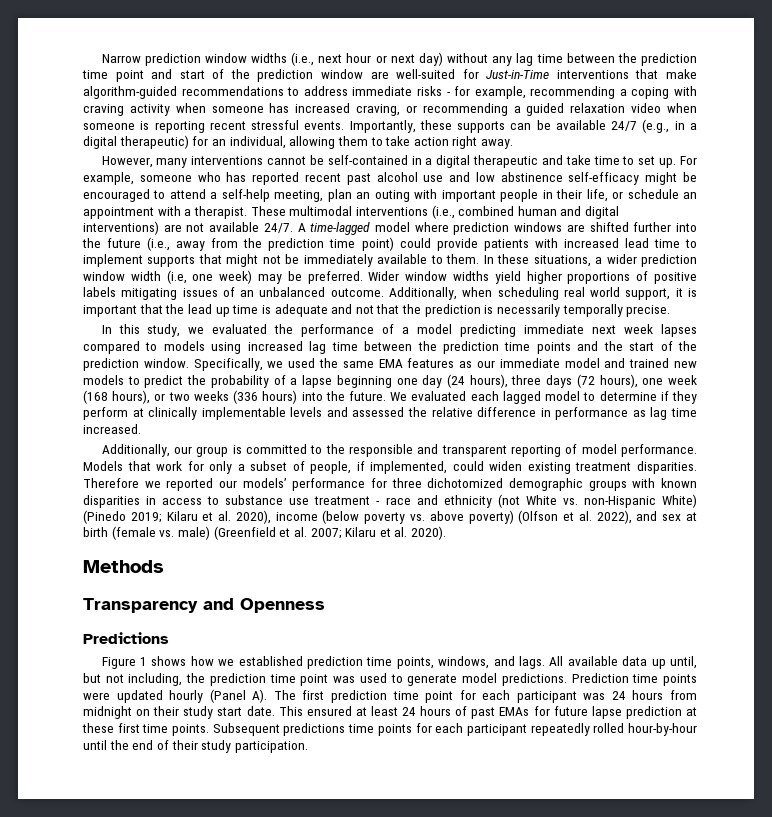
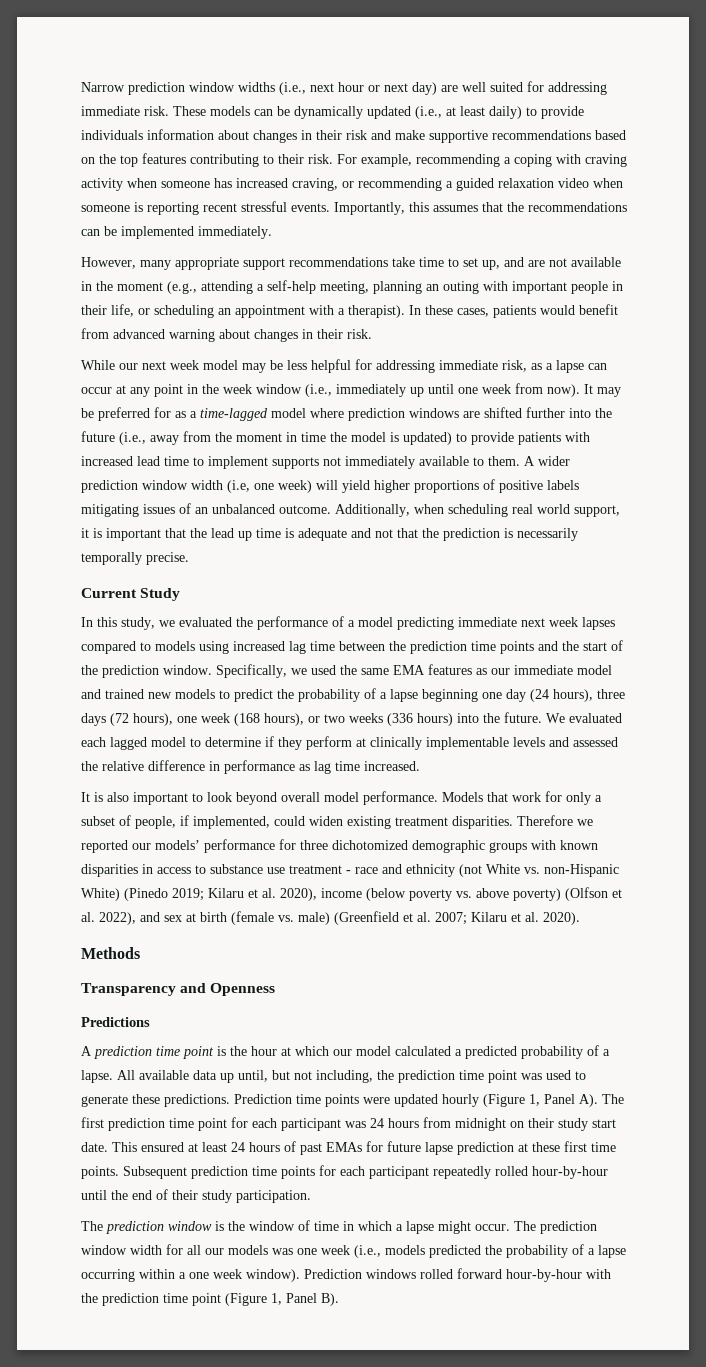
- Narrow prediction window widths (i.e., next hour or next day) without any lag time between the prediction time point and start of the prediction window are well-suited for Just-in-Time interventions that make algorithm-guided recommendations to address immediate risks - for example, recommending a coping with craving activity when someone has increased craving, or recommending a guided relaxation video when someone is reporting recent stressful events.
+ Narrow prediction window widths (i.e., next hour or next day) are well suited for addressing immediate risk. These models can be dynamically updated (i.e., at least daily) to provide individuals information about changes in their risk and make supportive recommendations based on the top features contributing to their risk. For example, recommending a coping with craving activity when someone has increased craving, or recommending a guided relaxation video when someone is reporting recent stressful events.
- Importantly, these supports can be available 24/7 (e.g., in a digital therapeutic) for an individual, allowing them to take action right away.
- However, many interventions cannot be self-contained in a digital therapeutic and take time to set up. For example, someone who has reported recent past alcohol use and low abstinence self-efficacy might be encouraged to attend a self-help meeting, plan an outing with important people in their life, or schedule an appointment with a therapist. These multimodal interventions (i.e., combined human and digital interventions) are not available 24/7. A time-lagged model where prediction windows are shifted further into the future (i.e., away from the prediction time point) could provide patients with increased lead time to implement supports that might not be immediately available to them. In these situations, a wider prediction window width (i.e, one week) may be preferred. Wider window widths yield higher proportions of positive labels mitigating issues of an unbalanced outcome.
+ Importantly, this assumes that the recommendations can be implemented immediately.
+ However, many appropriate support recommendations take time to set up, and are not available in the moment (e.g., attending a self-help meeting, planning an outing with important people in their life, or scheduling an appointment with a therapist). In these cases, patients would benefit from advanced warning about changes in their risk.
+ While our next week model may be less helpful for addressing immediate risk, as a lapse can occur at any point in the week window (i.e., immediately up until one week from now). It may be preferred for as a time-lagged model where prediction windows are shifted further into the future (i.e., away from the moment in time the model is updated) to provide patients with increased lead time to implement supports not immediately available to them. A wider prediction window width (i.e, one week) will yield higher proportions of positive labels mitigating issues of an unbalanced outcome.
+ Current Study
- Additionally, our group is committed to the responsible and transparent reporting of model performance.
+ It is also important to look beyond overall model performance.
- Figure 1 shows how we established prediction time points, windows, and lags.
+ A prediction time point is the hour at which our model calculated a predicted probability of a lapse.
- All available data up until, but not including, the prediction time point was used to generate model predictions.
+ All available data up until, but not including, the prediction time point was used to generate these predictions.
- Prediction time points were updated hourly (Panel A). The first prediction time point for each participant was 24 hours from midnight on their study start date.
+ Prediction time points were updated hourly (Figure 1, Panel A). The first prediction time point for each participant was 24 hours from midnight on their study start date.
- Subsequent predictions time points for each participant repeatedly rolled hour-by-hour until the end of their study participation.
+ Subsequent prediction time points for each participant repeatedly rolled hour-by-hour until the end of their study participation.
+ The prediction window is the window of time in which a lapse might occur. The prediction window width for all our models was one week (i.e., models predicted the probability of a lapse occurring within a one week window). Prediction windows rolled forward hour-by-hour with the prediction time point (Figure 1, Panel B).

